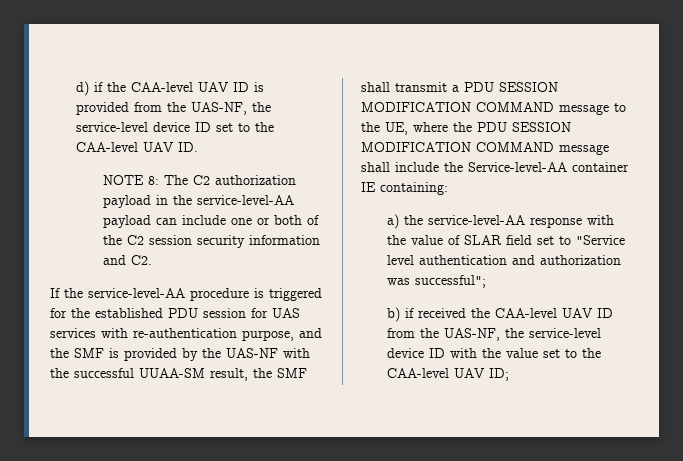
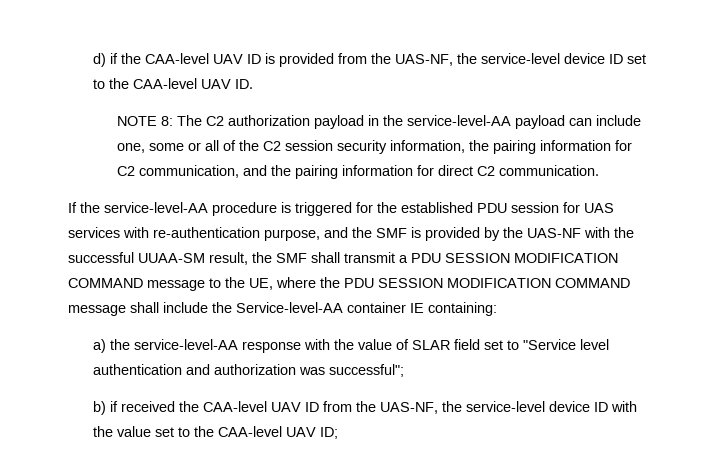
- NOTE 8: The C2 authorization payload in the service-level-AA payload can include one or both of the C2 session security information and C2.
+ NOTE 8: The C2 authorization payload in the service-level-AA payload can include one, some or all of the C2 session security information, the pairing information for C2 communication, and the pairing information for direct C2 communication.

